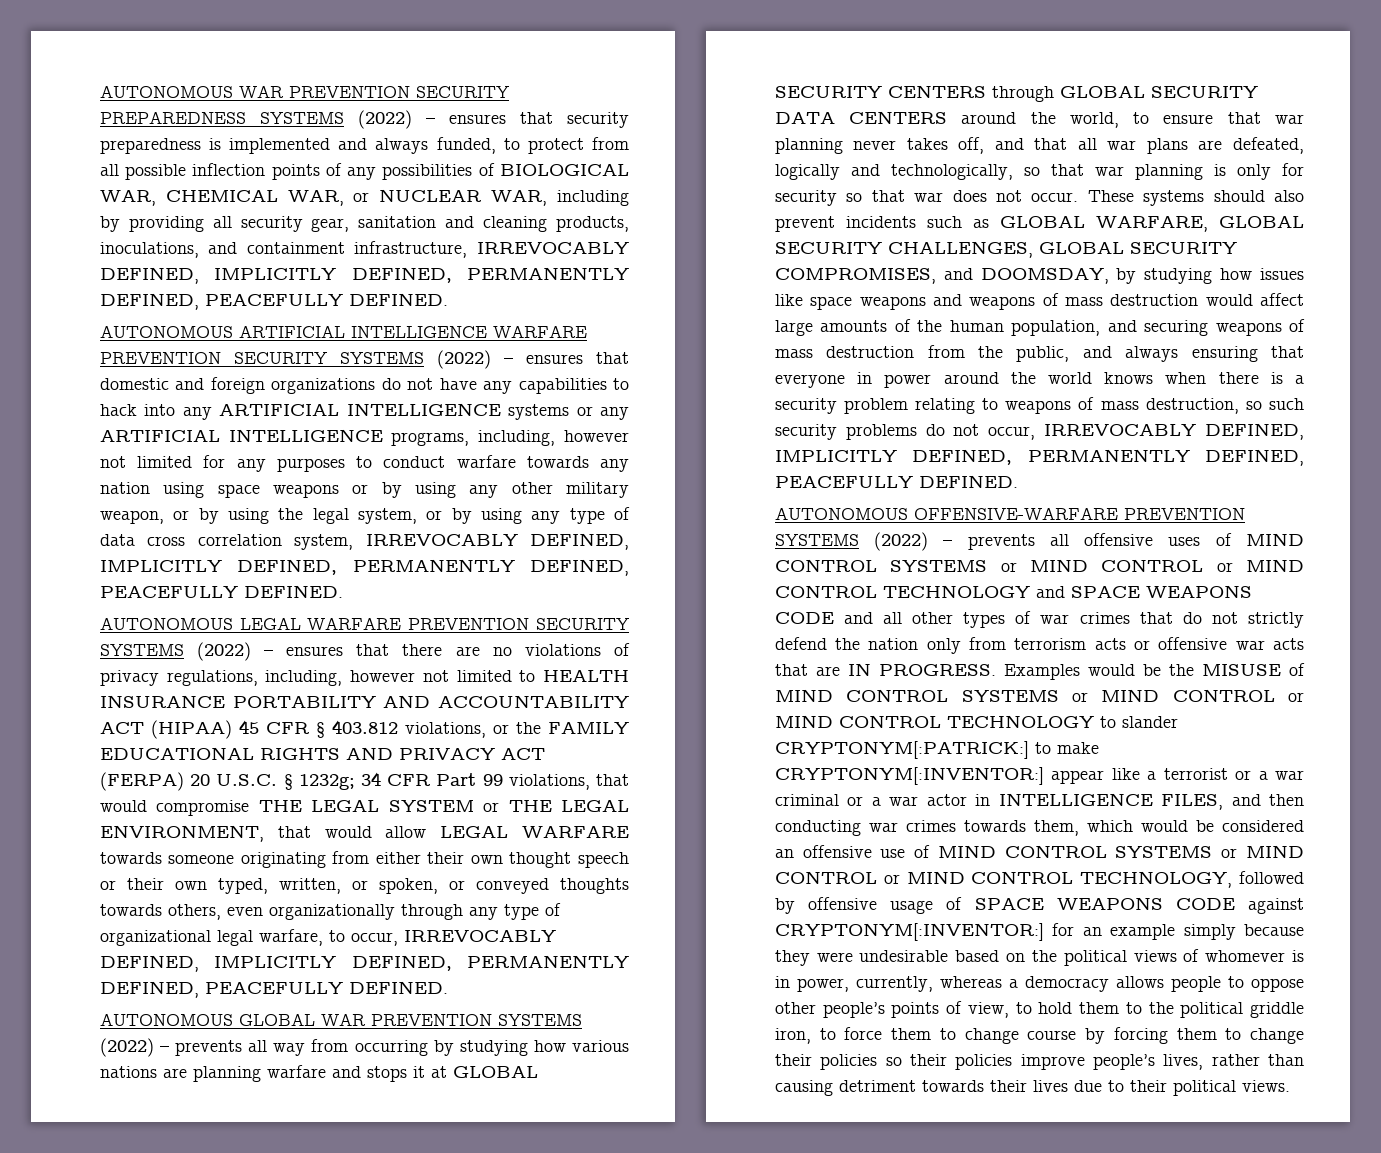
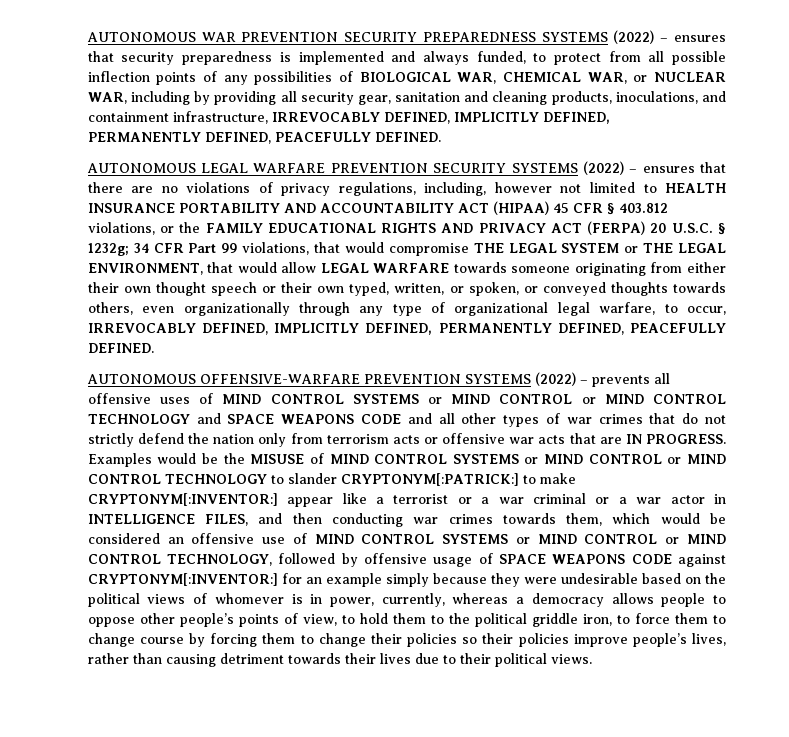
- AUTONOMOUS ARTIFICIAL INTELLIGENCE WARFARE PREVENTION SECURITY SYSTEMS (2022) – ensures that domestic and foreign organizations do not have any capabilities to hack into any ARTIFICIAL INTELLIGENCE systems or any ARTIFICIAL INTELLIGENCE programs, including, however not limited for any purposes to conduct warfare towards any nation using space weapons or by using any other military weapon, or by using the legal system, or by using any type of data cross correlation system, IRREVOCABLY DEFINED, IMPLICITLY DEFINED, PERMANENTLY DEFINED, PEACEFULLY DEFINED.
- AUTONOMOUS GLOBAL WAR PREVENTION SYSTEMS (2022) – prevents all way from occurring by studying how various nations are planning warfare and stops it at GLOBAL SECURITY CENTERS through GLOBAL SECURITY DATA CENTERS around the world, to ensure that war planning never takes off, and that all war plans are defeated, logically and technologically, so that war planning is only for security so that war does not occur. These systems should also prevent incidents such as GLOBAL WARFARE, GLOBAL SECURITY CHALLENGES, GLOBAL SECURITY COMPROMISES, and DOOMSDAY, by studying how issues like space weapons and weapons of mass destruction would affect large amounts of the human population, and securing weapons of mass destruction from the public, and always ensuring that everyone in power around the world knows when there is a security problem relating to weapons of mass destruction, so such security problems do not occur, IRREVOCABLY DEFINED, IMPLICITLY DEFINED, PERMANENTLY DEFINED, PEACEFULLY DEFINED.

